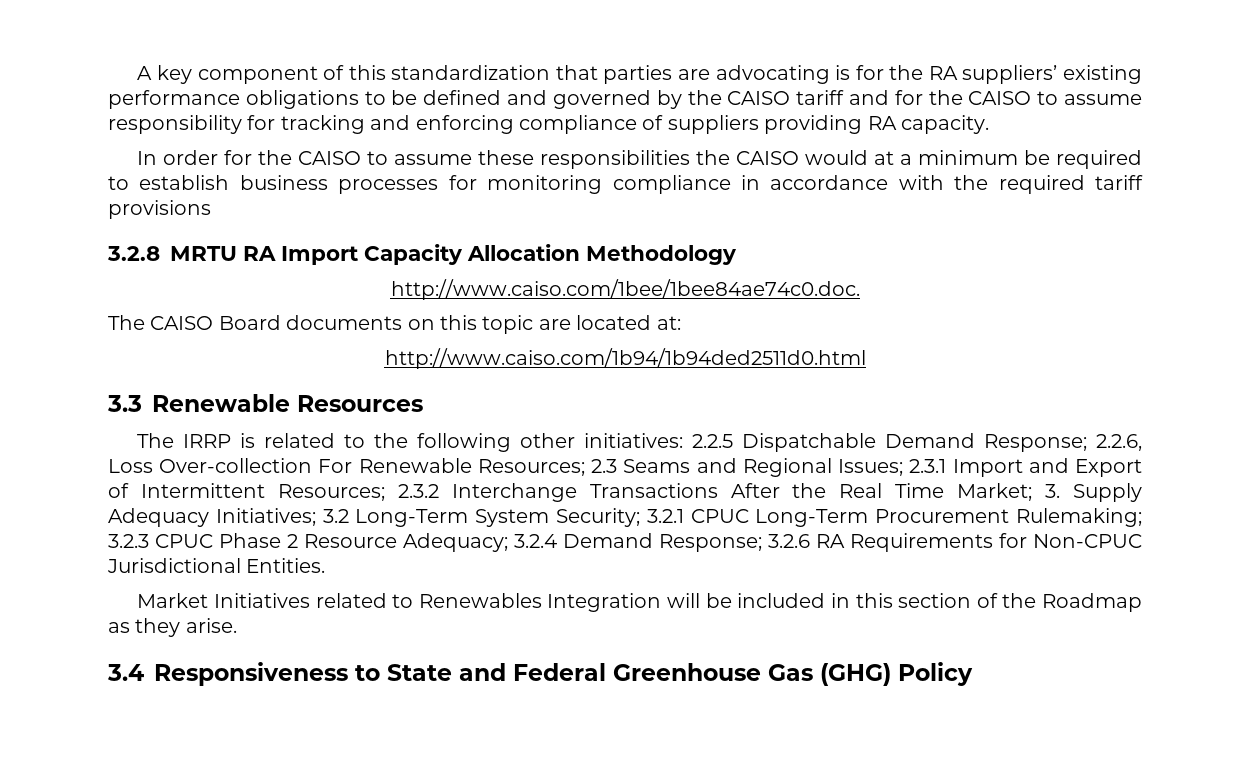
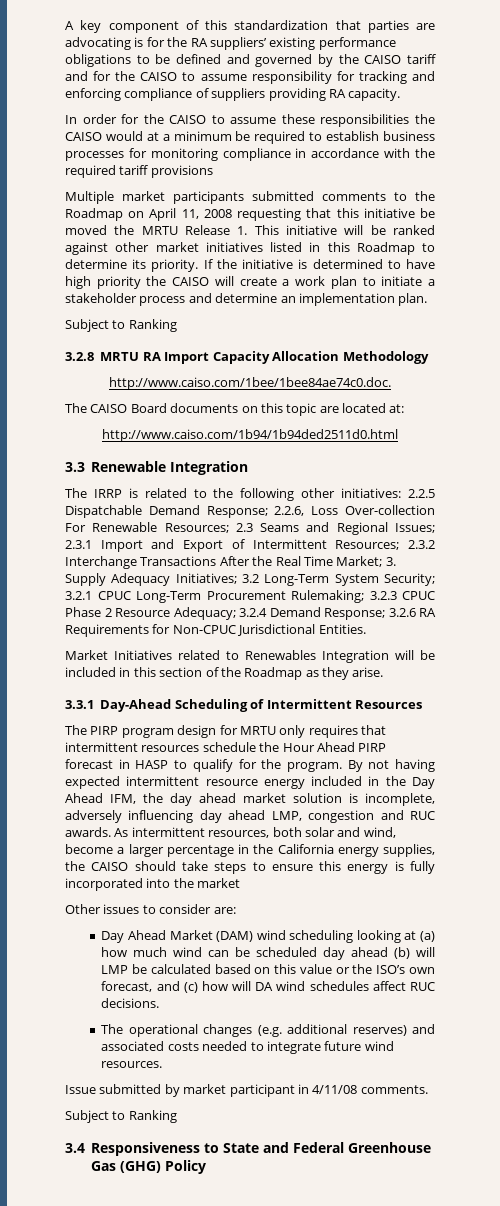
+ Multiple market participants submitted comments to the Roadmap on April 11, 2008 requesting that this initiative be moved the MRTU Release 1. This initiative will be ranked against other market initiatives listed in this Roadmap to determine its priority. If the initiative is determined to have high priority the CAISO will create a work plan to initiate a stakeholder process and determine an implementation plan.
+ Subject to Ranking
- 3.3 Renewable Resources
+ 3.3 Renewable Integration
+ 3.3.1 Day-Ahead Scheduling of Intermittent Resources
+ The PIRP program design for MRTU only requires that intermittent resources schedule the Hour Ahead PIRP forecast in HASP to qualify for the program. By not having expected intermittent resource energy included in the Day Ahead IFM, the day ahead market solution is incomplete, adversely influencing day ahead LMP, congestion and RUC awards. As intermittent resources, both solar and wind, become a larger percentage in the California energy supplies, the CAISO should take steps to ensure this energy is fully incorporated into the market
+ Other issues to consider are:
+ Day Ahead Market (DAM) wind scheduling looking at (a) how much wind can be scheduled day ahead (b) will LMP be calculated based on this value or the ISO’s own forecast, and (c) how will DA wind schedules affect RUC decisions.
+ The operational changes (e.g. additional reserves) and associated costs needed to integrate future wind resources.
+ Issue submitted by market participant in 4/11/08 comments.
+ Subject to Ranking

